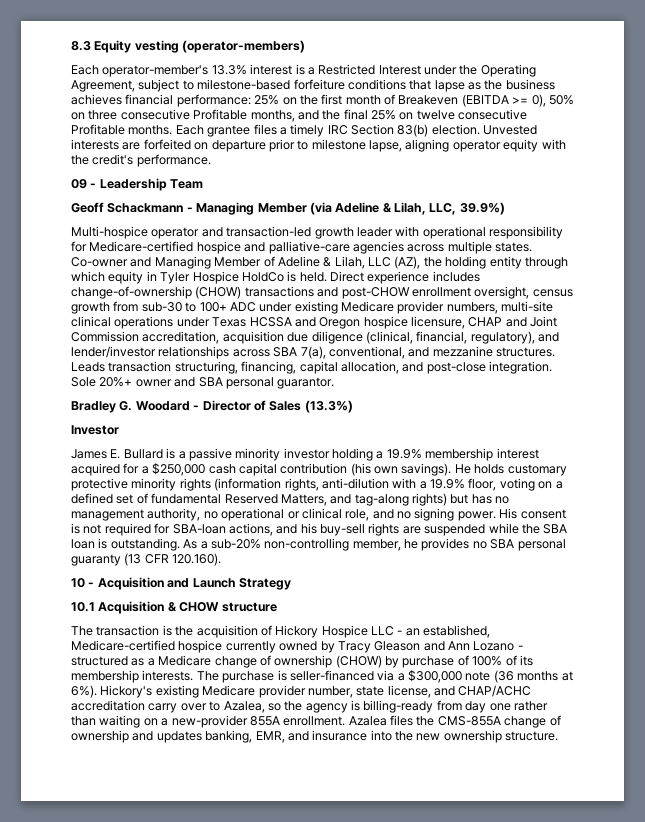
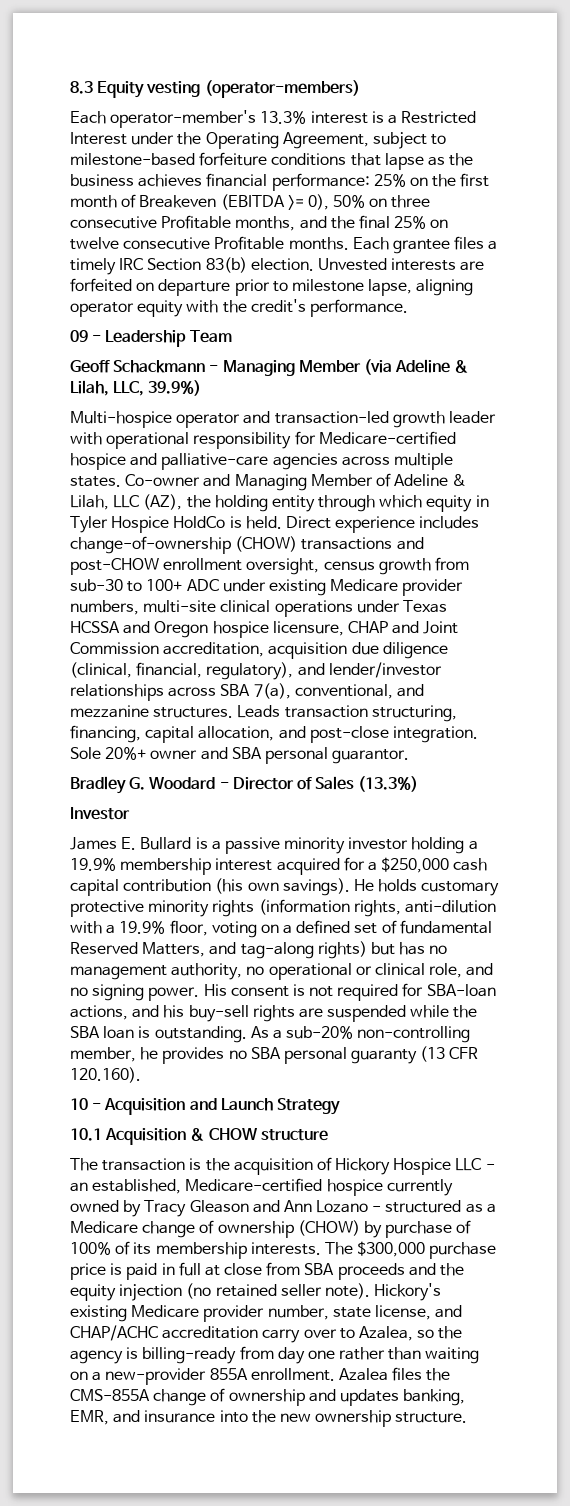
- The purchase is seller-financed via a $300,000 note (36 months at 6%).
+ The $300,000 purchase price is paid in full at close from SBA proceeds and the equity injection (no retained seller note).

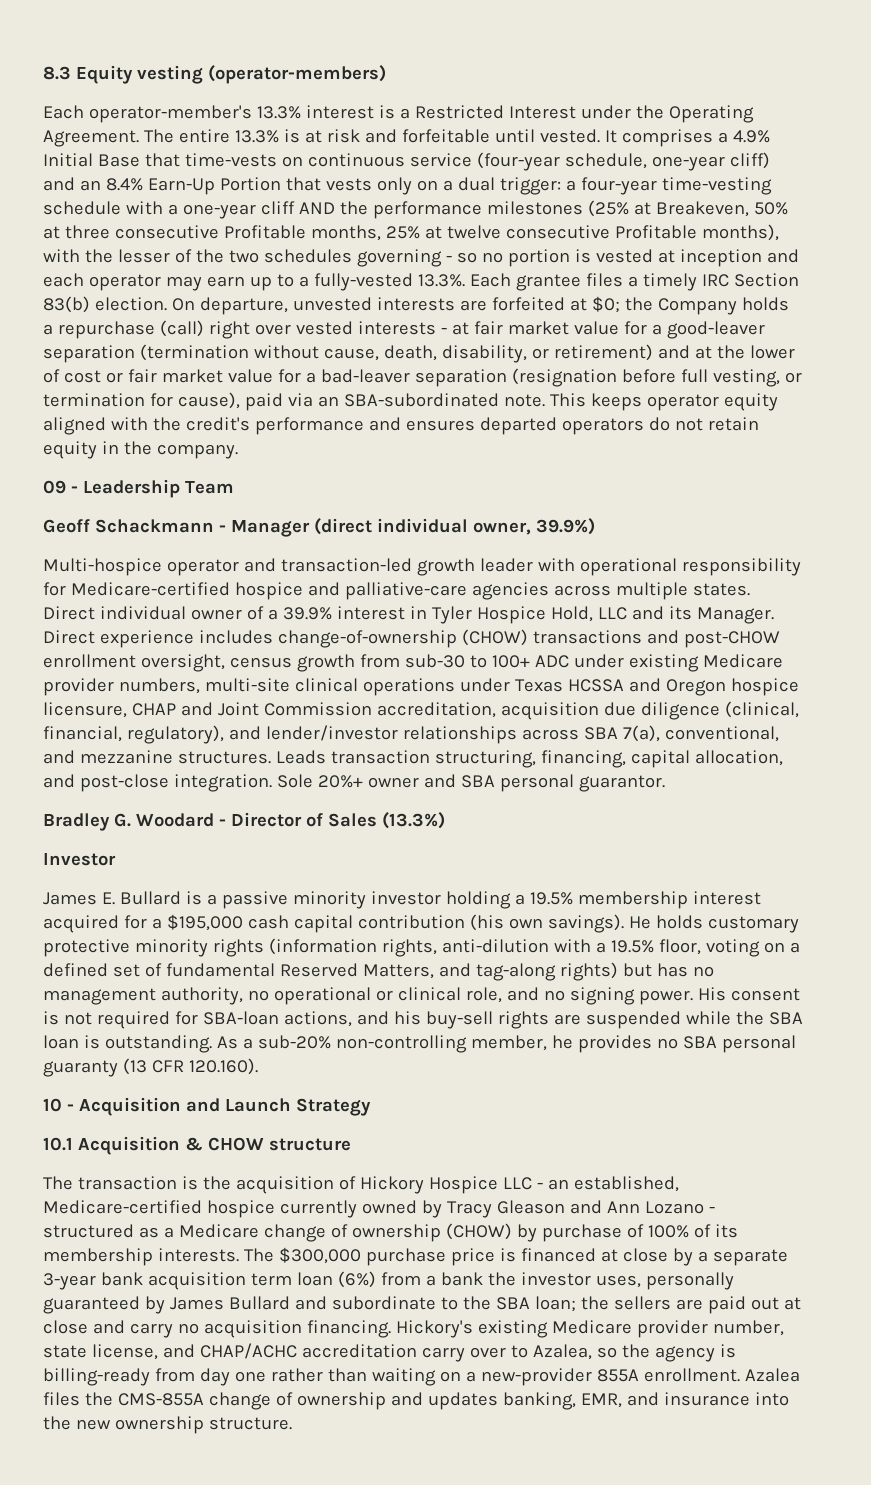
- Each operator-member's 13.3% interest is a Restricted Interest under the Operating Agreement, subject to milestone-based forfeiture conditions that lapse as the business achieves financial performance: 25% on the first month of Breakeven (EBITDA >= 0), 50% on three consecutive Profitable months, and the final 25% on twelve consecutive Profitable months. Each grantee files a timely IRC Section 83(b) election.
+ Each operator-member's 13.3% interest is a Restricted Interest under the Operating Agreement. The entire 13.3% is at risk and forfeitable until vested. It comprises a 4.9% Initial Base that time-vests on continuous service (four-year schedule, one-year cliff) and an 8.4% Earn-Up Portion that vests only on a dual trigger: a four-year time-vesting schedule with a one-year cliff AND the performance milestones (25% at Breakeven, 50% at three consecutive Profitable months, 25% at twelve consecutive Profitable months), with the lesser of the two schedules governing - so no portion is vested at inception and each operator may earn up to a fully-vested 13.3%. Each grantee files a timely IRC Section 83(b) election.
- Unvested interests are forfeited on departure prior to milestone lapse, aligning operator equity with the credit's performance.
+ On departure, unvested interests are forfeited at $0; the Company holds a repurchase (call) right over vested interests - at fair market value for a good-leaver separation (termination without cause, death, disability, or retirement) and at the lower of cost or fair market value for a bad-leaver separation (resignation before full vesting, or termination for cause), paid via an SBA-subordinated note. This keeps operator equity aligned with the credit's performance and ensures departed operators do not retain equity in the company.
- Geoff Schackmann - Managing Member (via Adeline & Lilah, LLC, 39.9%)
+ Geoff Schackmann - Manager (direct individual owner, 39.9%)
- Co-owner and Managing Member of Adeline & Lilah, LLC (AZ), the holding entity through which equity in Tyler Hospice HoldCo is held.
+ Direct individual owner of a 39.9% interest in Tyler Hospice Hold, LLC and its Manager.
- James E. Bullard is a passive minority investor holding a 19.9% membership interest acquired for a $250,000 cash capital contribution (his own savings).
+ James E. Bullard is a passive minority investor holding a 19.5% membership interest acquired for a $195,000 cash capital contribution (his own savings).
- He holds customary protective minority rights (information rights, anti-dilution with a 19.9% floor, voting on a defined set of fundamental Reserved Matters, and tag-along rights) but has no management authority, no operational or clinical role, and no signing power.
+ He holds customary protective minority rights (information rights, anti-dilution with a 19.5% floor, voting on a defined set of fundamental Reserved Matters, and tag-along rights) but has no management authority, no operational or clinical role, and no signing power.
- The $300,000 purchase price is paid in full at close from SBA proceeds and the equity injection (no retained seller note).
+ The $300,000 purchase price is financed at close by a separate 3-year bank acquisition term loan (6%) from a bank the investor uses, personally guaranteed by James Bullard and subordinate to the SBA loan; the sellers are paid out at close and carry no acquisition financing.

